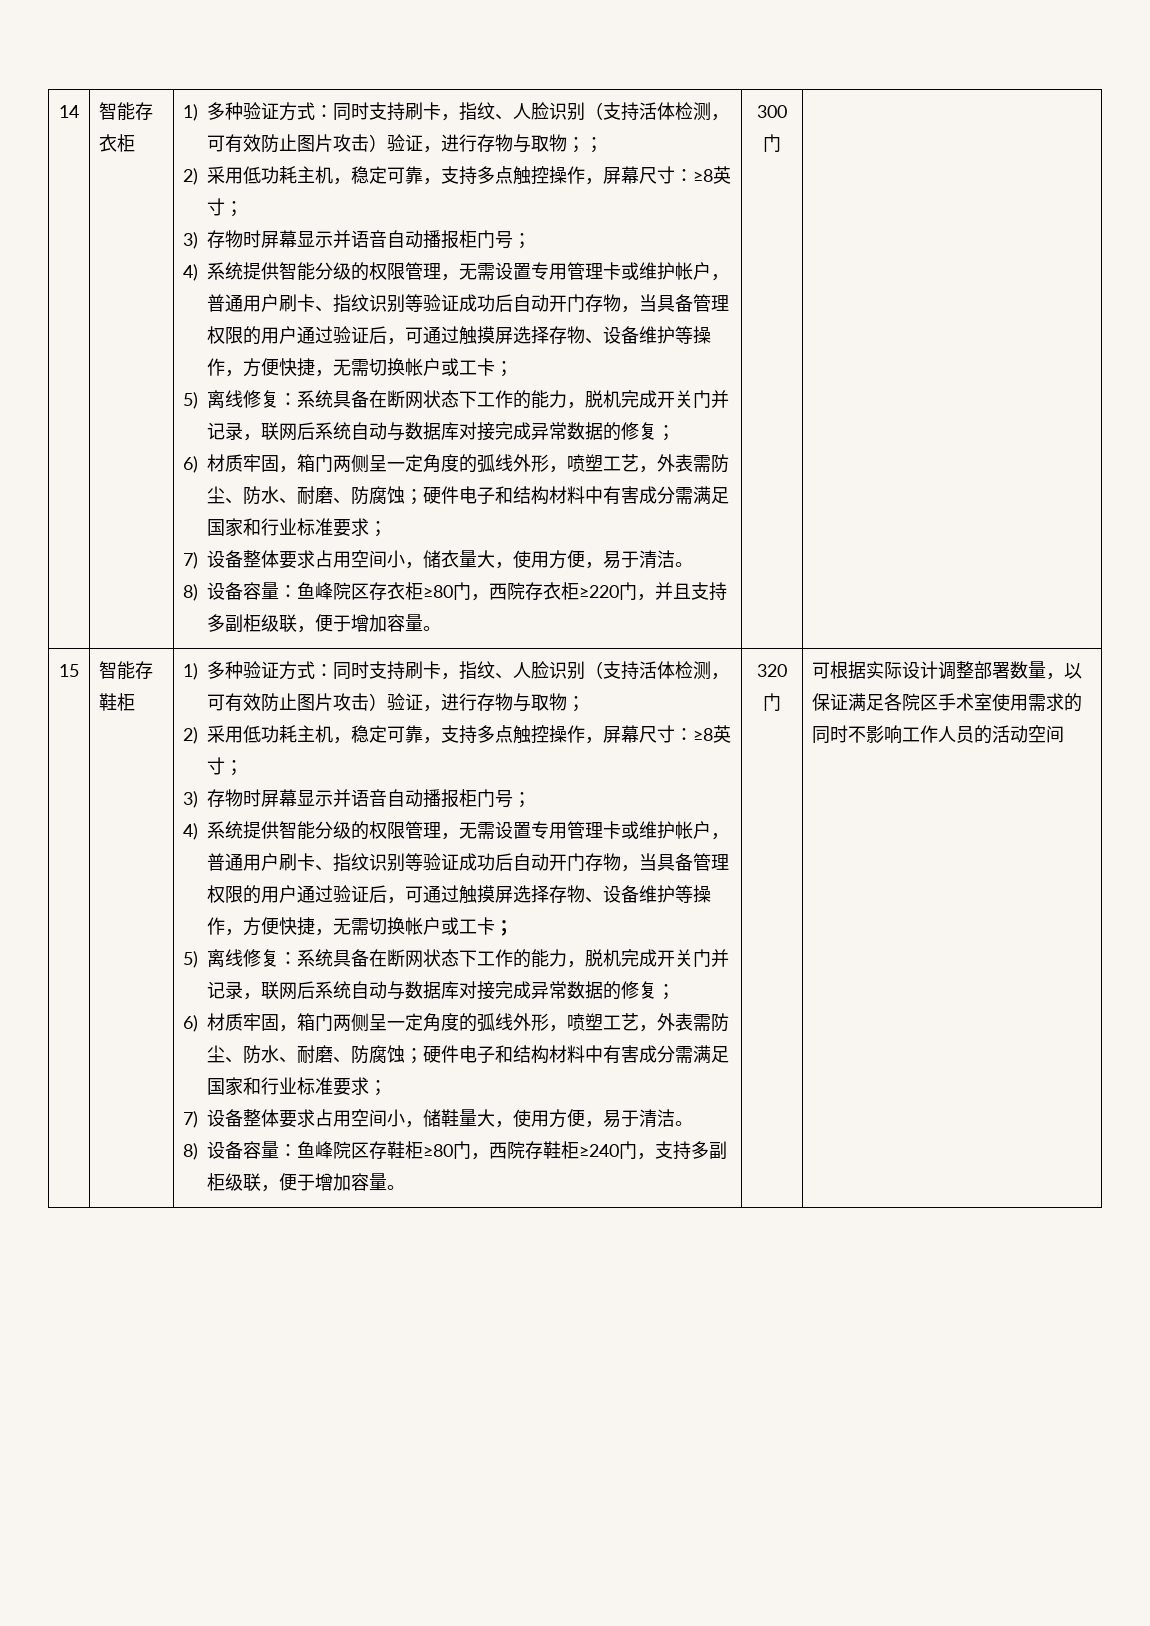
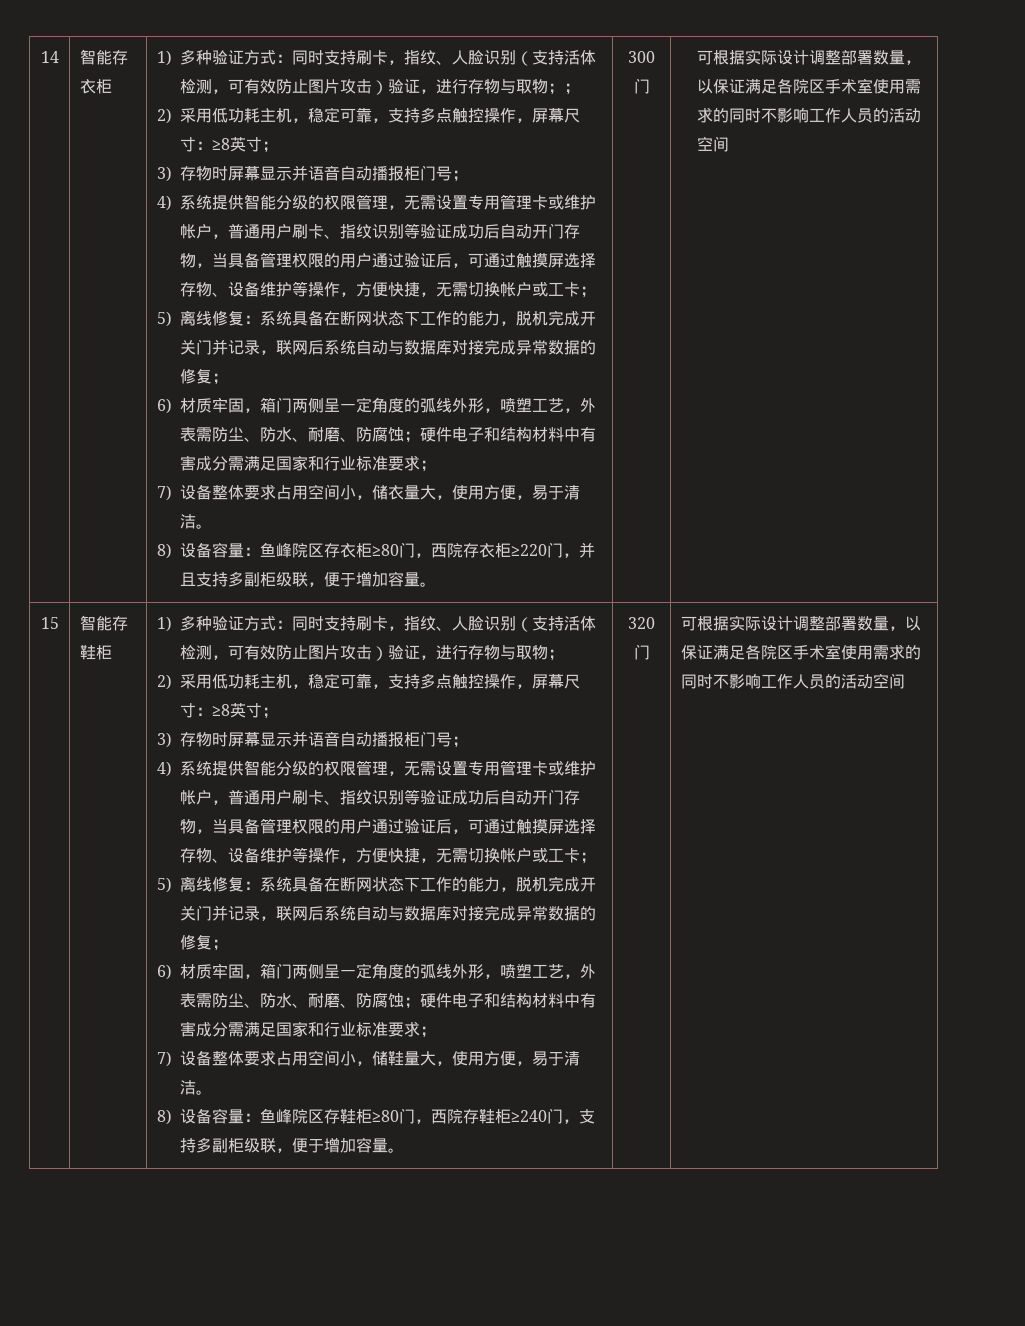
- 300门
+ 300门 | 可根据实际设计调整部署数量，以保证满足各院区手术室使用需求的同时不影响工作人员的活动空间

